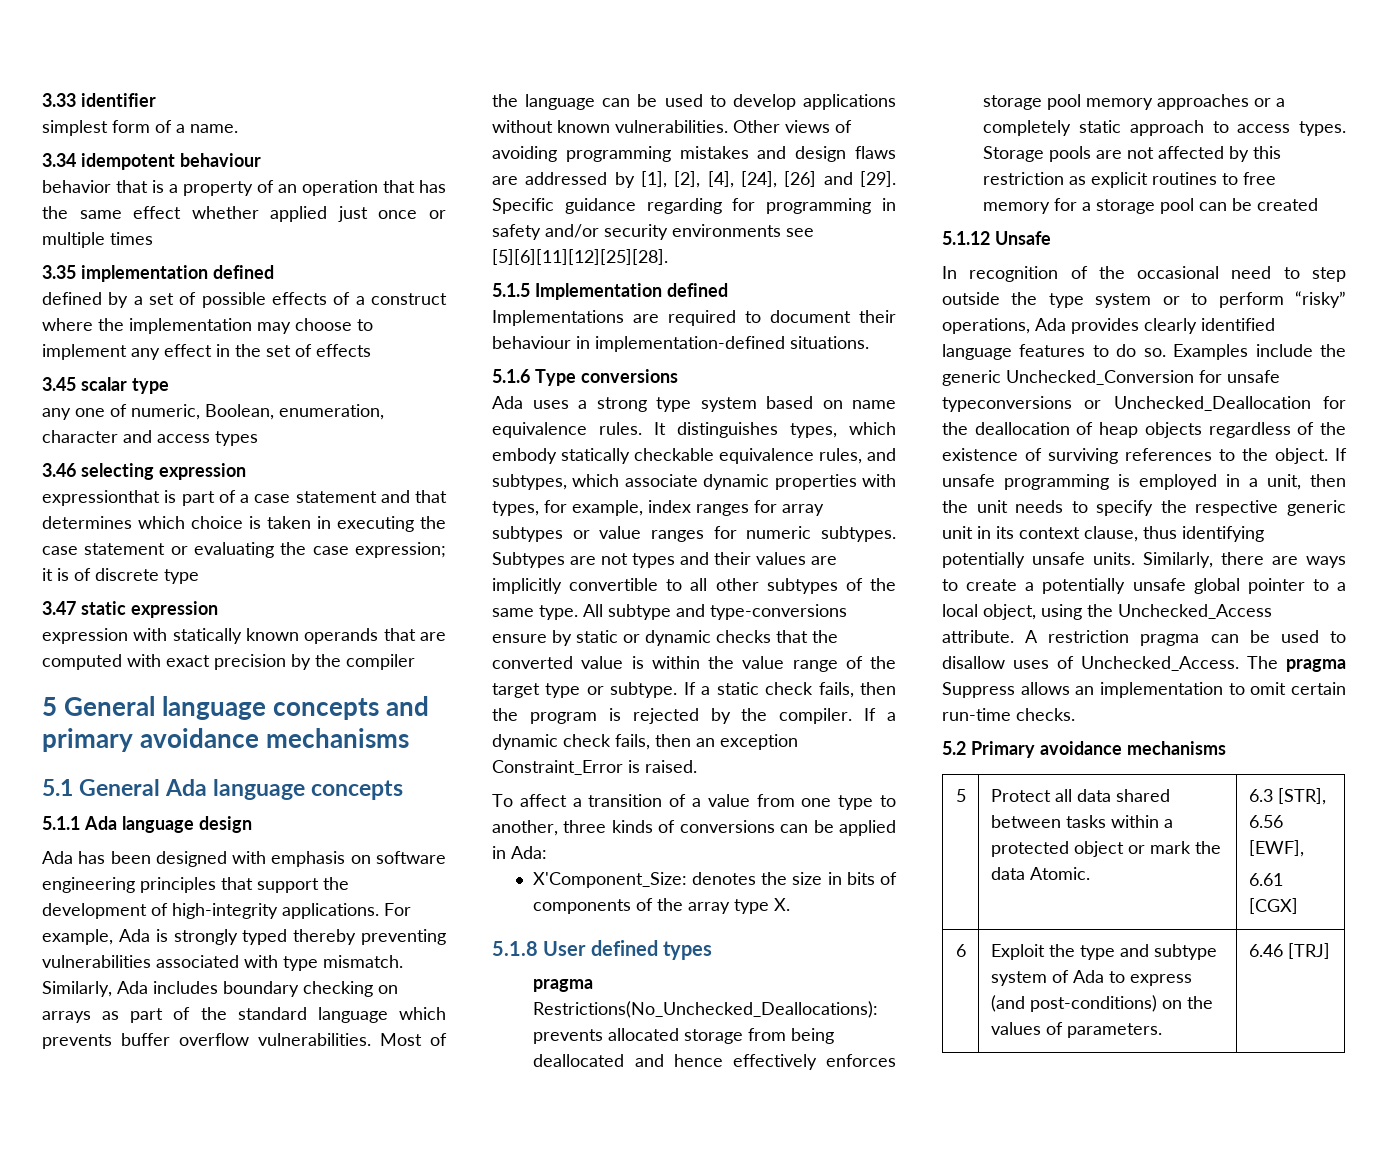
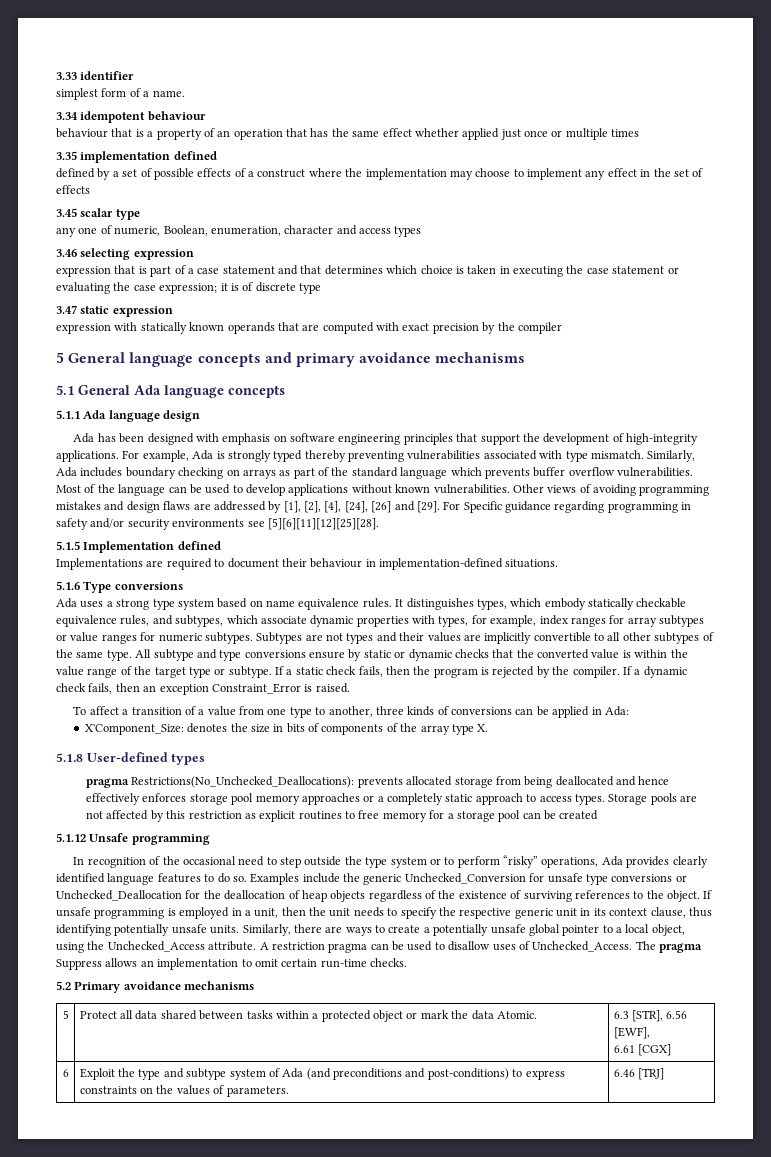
- behavior that is a property of an operation that has the same effect whether applied just once or multiple times
+ behaviour that is a property of an operation that has the same effect whether applied just once or multiple times
- expressionthat is part of a case statement and that determines which choice is taken in executing the case statement or evaluating the case expression; it is of discrete type
+ expression that is part of a case statement and that determines which choice is taken in executing the case statement or evaluating the case expression; it is of discrete type
- Specific guidance regarding for programming in safety and/or security environments see [5][6][11][12][25][28].
+ For Specific guidance regarding programming in safety and/or security environments see [5][6][11][12][25][28].
- All subtype and type-conversions ensure by static or dynamic checks that the converted value is within the value range of the target type or subtype.
+ All subtype and type conversions ensure by static or dynamic checks that the converted value is within the value range of the target type or subtype.
- 5.1.8 User defined types
+ 5.1.8 User-defined types
- 5.1.12 Unsafe
+ 5.1.12 Unsafe programming
- Examples include the generic Unchecked_Conversion for unsafe typeconversions or Unchecked_Deallocation for the deallocation of heap objects regardless of the existence of surviving references to the object.
+ Examples include the generic Unchecked_Conversion for unsafe type conversions or Unchecked_Deallocation for the deallocation of heap objects regardless of the existence of surviving references to the object.
- 6 | Exploit the type and subtype system of Ada to express (and post-conditions) on the values of parameters. | 6.46 [TRJ]
+ 6 | Exploit the type and subtype system of Ada (and preconditions and post-conditions) to express constraints on the values of parameters. | 6.46 [TRJ]

